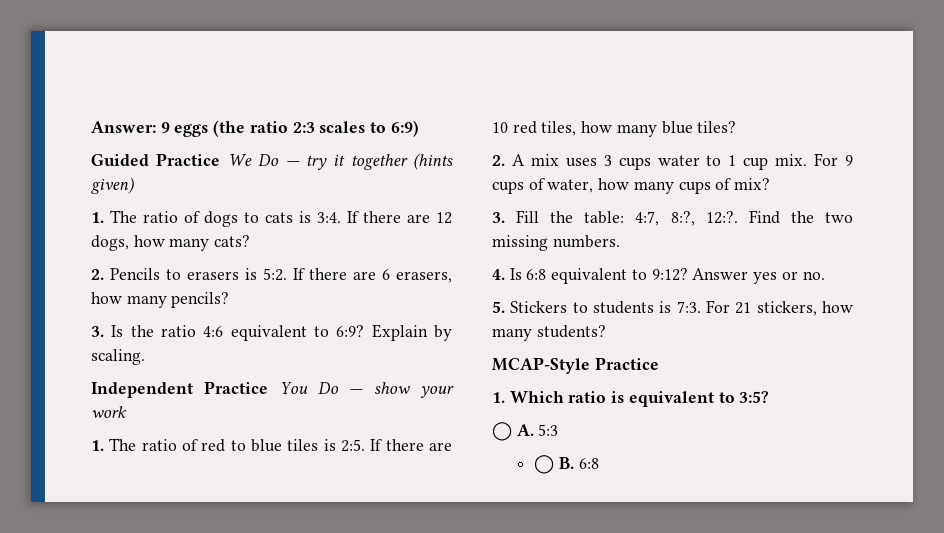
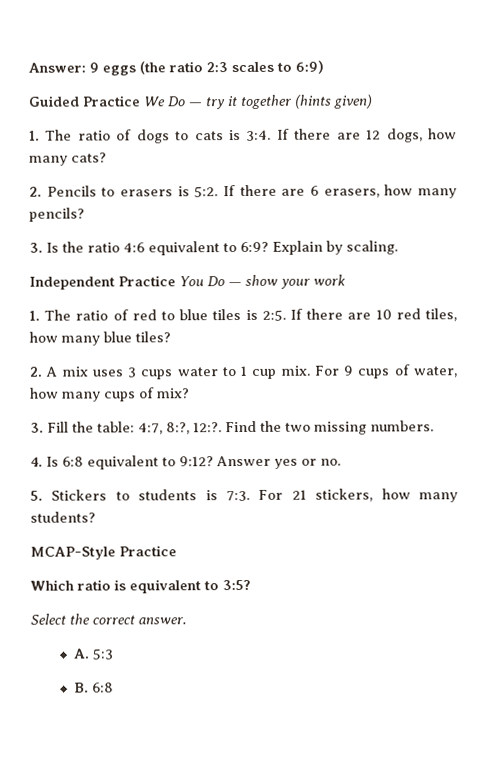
- 1. Which ratio is equivalent to 3:5?
+ Which ratio is equivalent to 3:5?
- ◯ A. 5:3
+ Select the correct answer.
+ A. 5:3
- ◯ B. 6:8
+ B. 6:8

